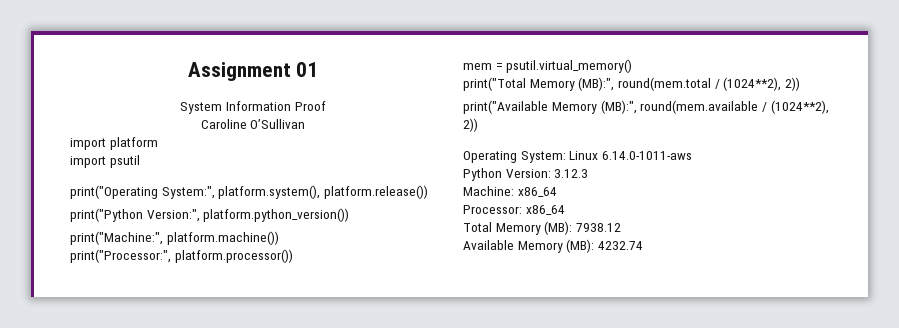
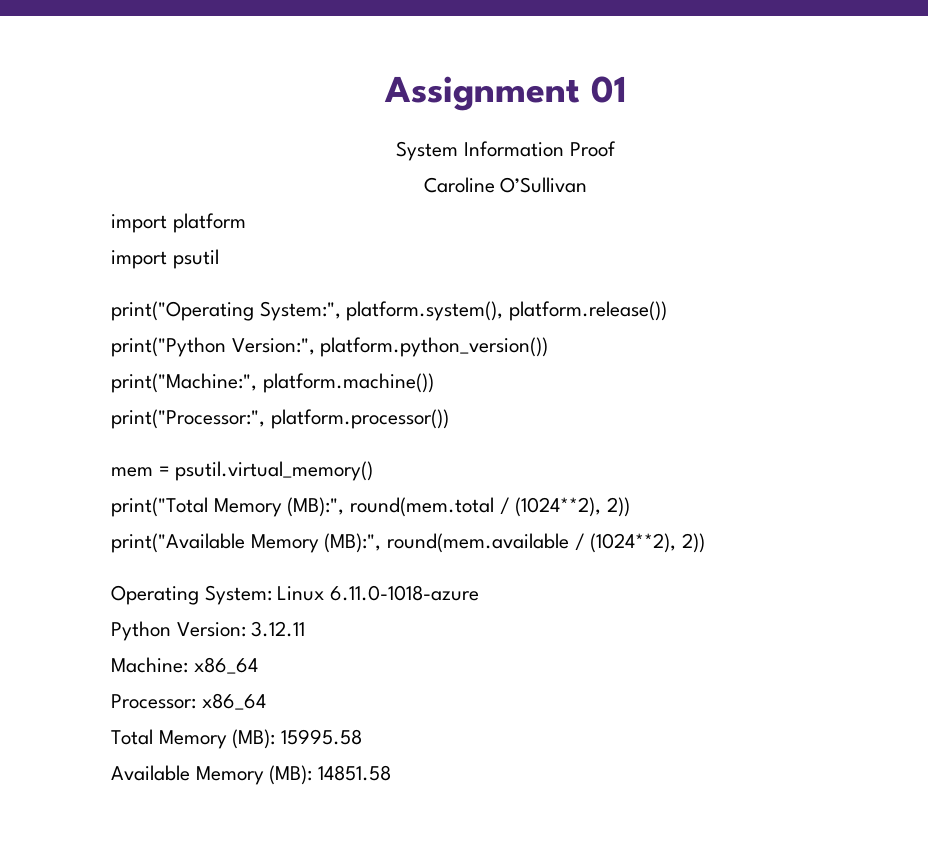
- Operating System: Linux 6.14.0-1011-aws
+ Operating System: Linux 6.11.0-1018-azure
- Python Version: 3.12.3
+ Python Version: 3.12.11
- Total Memory (MB): 7938.12
+ Total Memory (MB): 15995.58
- Available Memory (MB): 4232.74
+ Available Memory (MB): 14851.58

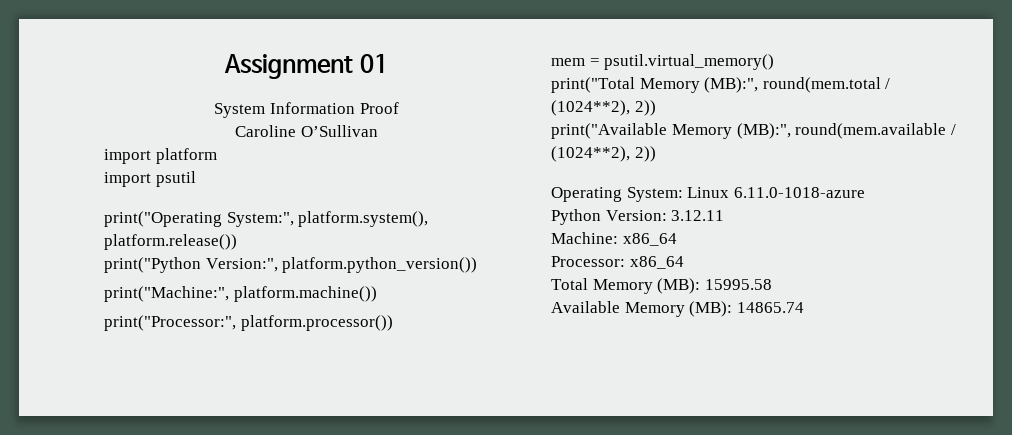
- Available Memory (MB): 14851.58
+ Available Memory (MB): 14865.74

